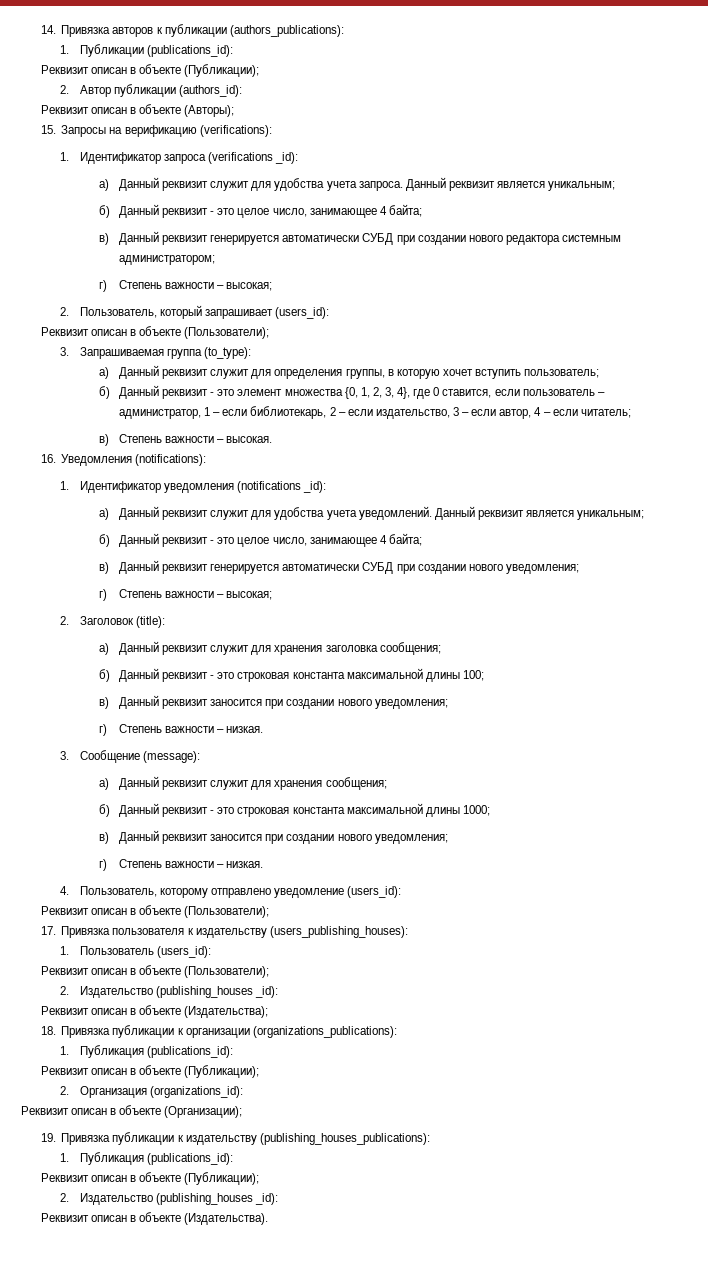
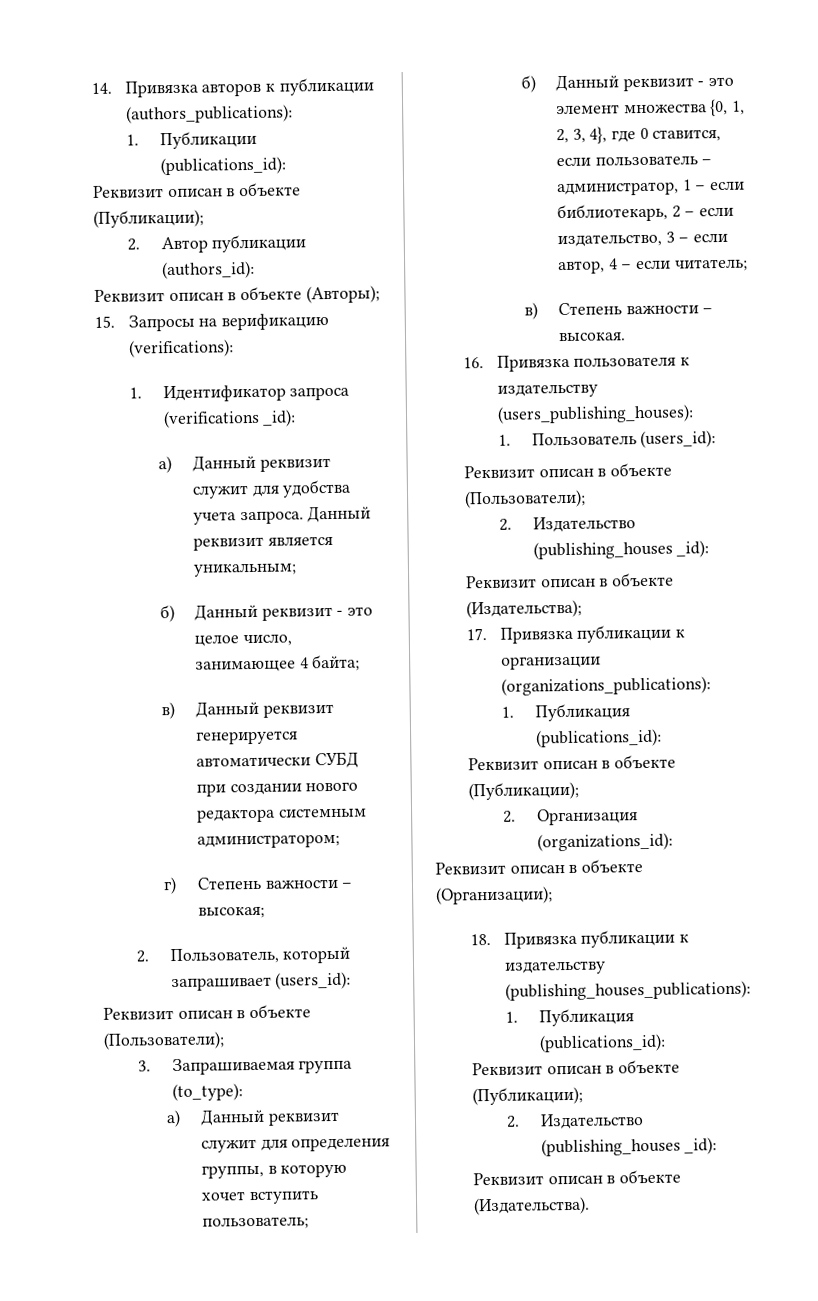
- 16. Уведомления (notifications):
- 1. Идентификатор уведомления (notifications _id):
- а) Данный реквизит служит для удобства учета уведомлений. Данный реквизит является уникальным;
- б) Данный реквизит - это целое число, занимающее 4 байта;
- в) Данный реквизит генерируется автоматически СУБД при создании нового уведомления;
- г) Степень важности – высокая;
- 2. Заголовок (title):
- а) Данный реквизит служит для хранения заголовка сообщения;
- б) Данный реквизит - это строковая константа максимальной длины 100;
- в) Данный реквизит заносится при создании нового уведомления;
- г) Степень важности – низкая.
- 3. Сообщение (message):
- а) Данный реквизит служит для хранения сообщения;
- б) Данный реквизит - это строковая константа максимальной длины 1000;
- в) Данный реквизит заносится при создании нового уведомления;
- г) Степень важности – низкая.
- 4. Пользователь, которому отправлено уведомление (users_id):
- Реквизит описан в объекте (Пользователи);
- 17. Привязка пользователя к издательству (users_publishing_houses):
+ 16. Привязка пользователя к издательству (users_publishing_houses):
- 18. Привязка публикации к организации (organizations_publications):
+ 17. Привязка публикации к организации (organizations_publications):
- 19. Привязка публикации к издательству (publishing_houses_publications):
+ 18. Привязка публикации к издательству (publishing_houses_publications):

